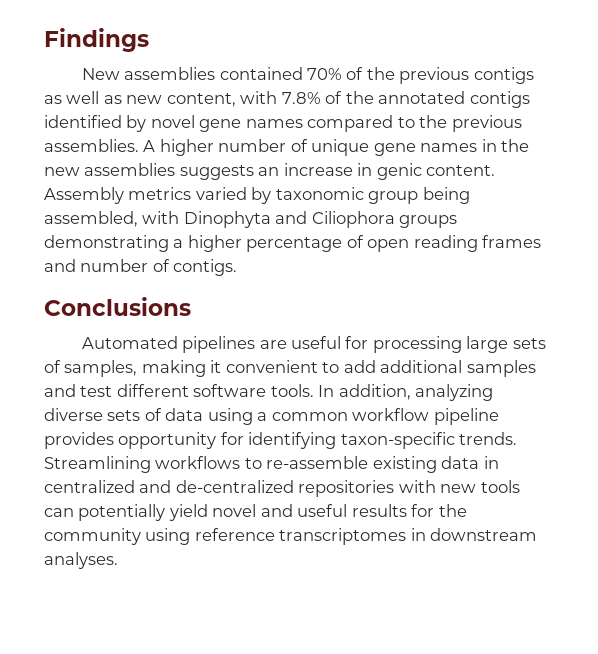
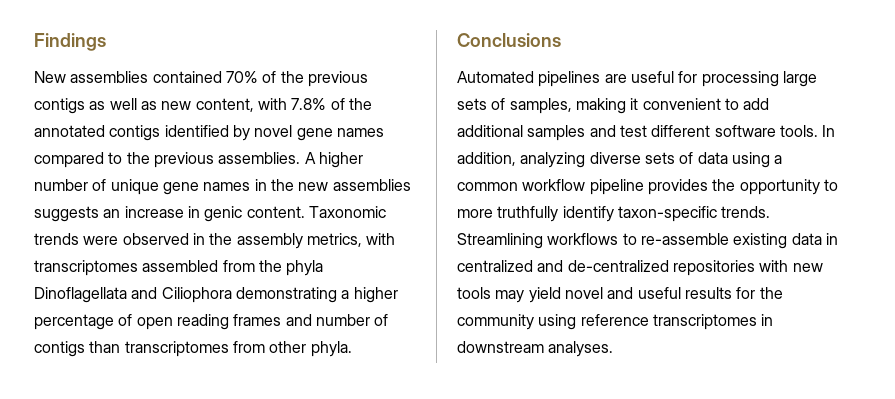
- Assembly metrics varied by taxonomic group being assembled, with Dinophyta and Ciliophora groups demonstrating a higher percentage of open reading frames and number of contigs.
+ Taxonomic trends were observed in the assembly metrics, with transcriptomes assembled from the phyla Dinoflagellata and Ciliophora demonstrating a higher percentage of open reading frames and number of contigs than transcriptomes from other phyla.
- In addition, analyzing diverse sets of data using a common workflow pipeline provides opportunity for identifying taxon-specific trends.
+ In addition, analyzing diverse sets of data using a common workflow pipeline provides the opportunity to more truthfully identify taxon-specific trends.
- Streamlining workflows to re-assemble existing data in centralized and de-centralized repositories with new tools can potentially yield novel and useful results for the community using reference transcriptomes in downstream analyses.
+ Streamlining workflows to re-assemble existing data in centralized and de-centralized repositories with new tools may yield novel and useful results for the community using reference transcriptomes in downstream analyses.

